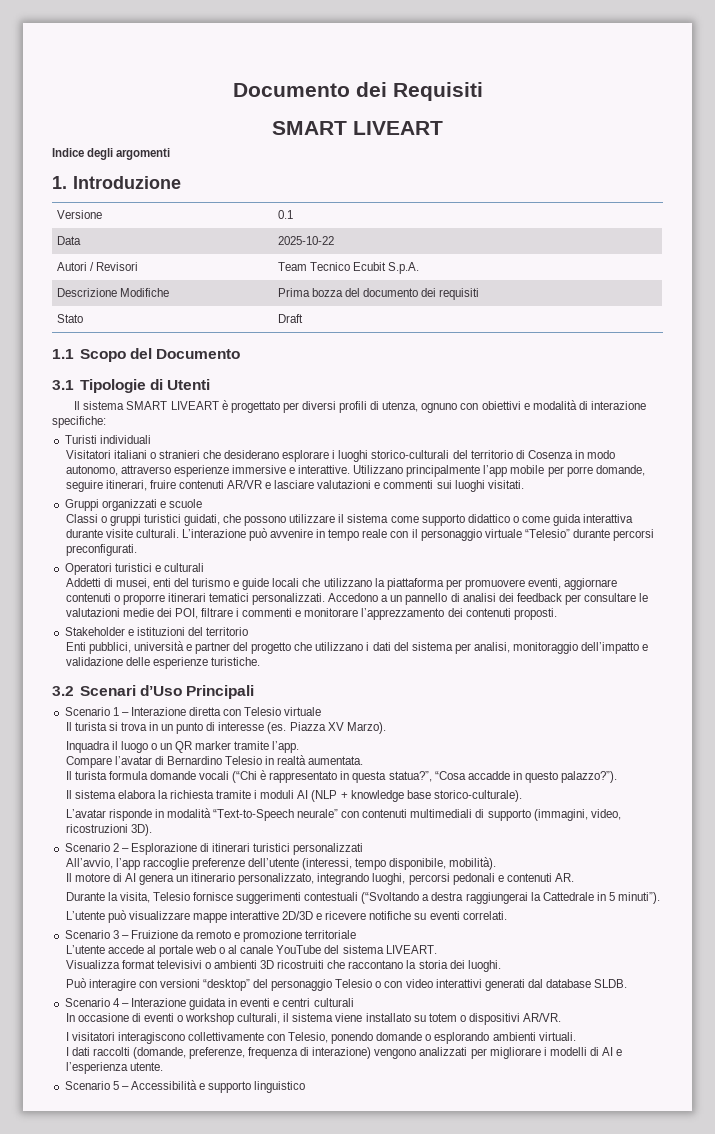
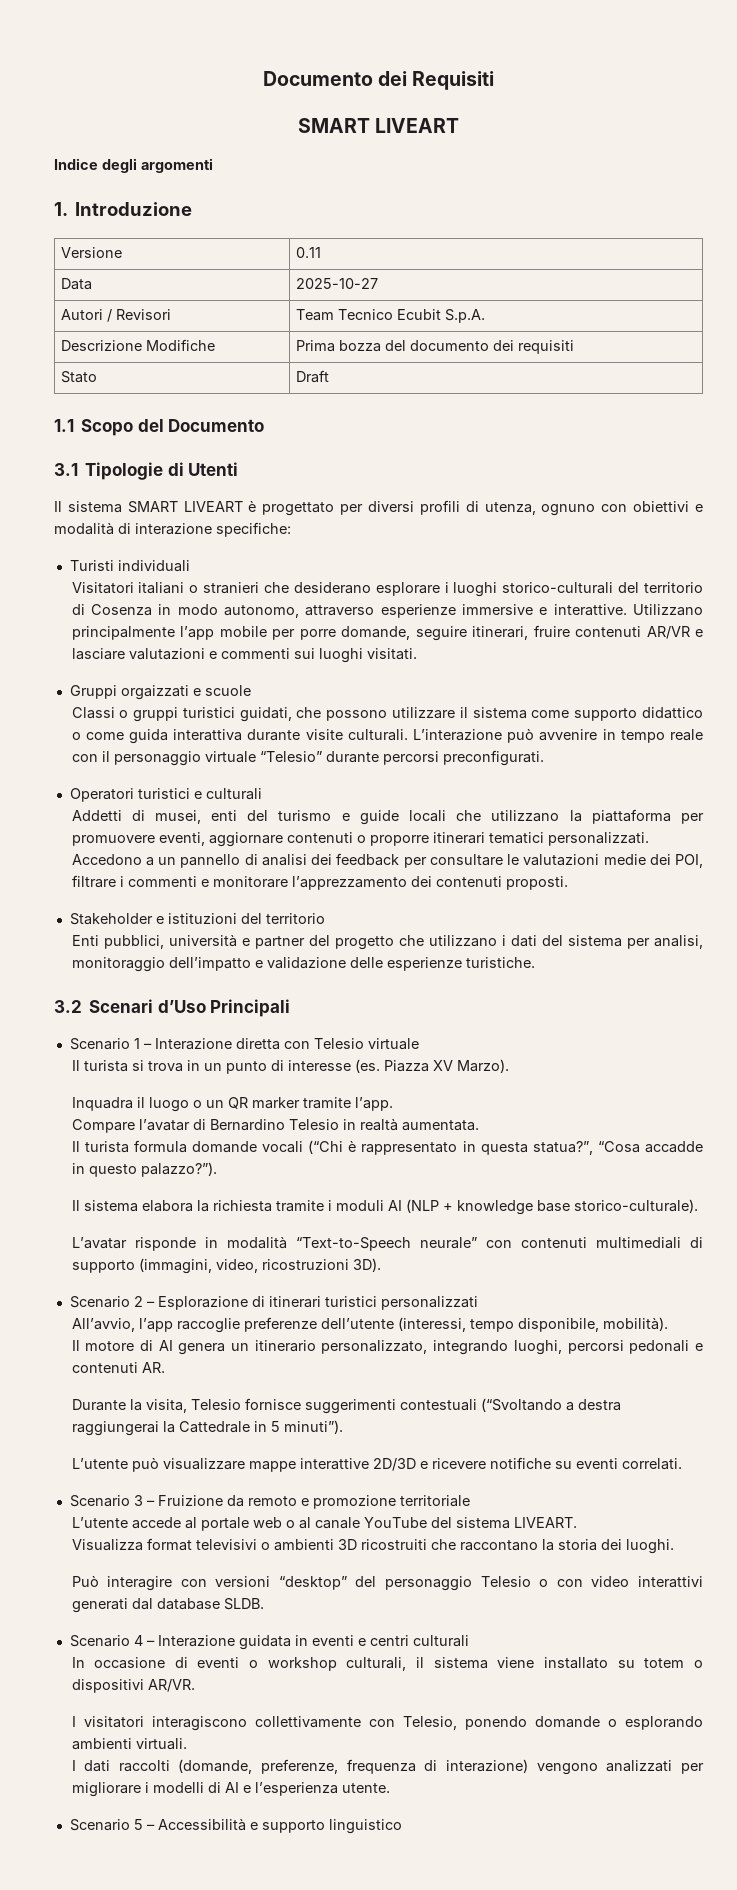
- Versione | 0.1
+ Versione | 0.11
- Data | 2025-10-22
+ Data | 2025-10-27
- Gruppi organizzati e scuole
+ Gruppi orgaizzati e scuole

